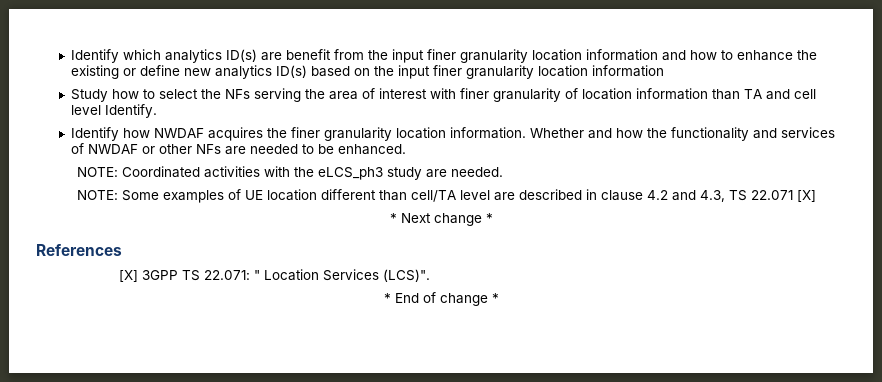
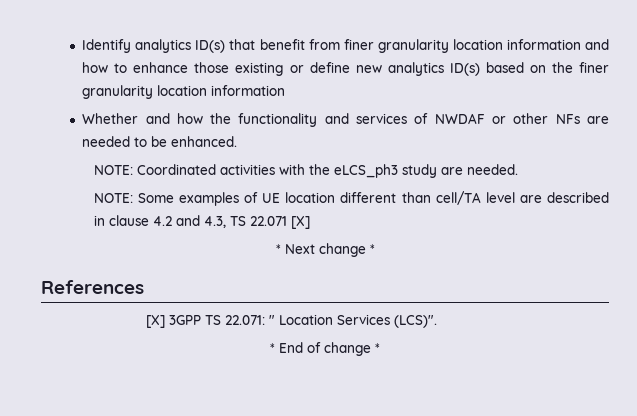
- Identify which analytics ID(s) are benefit from the input finer granularity location information and how to enhance the existing or define new analytics ID(s) based on the input finer granularity location information
+ Identify analytics ID(s) that benefit from finer granularity location information and how to enhance those existing or define new analytics ID(s) based on the finer granularity location information
- Study how to select the NFs serving the area of interest with finer granularity of location information than TA and cell level Identify.
- Identify how NWDAF acquires the finer granularity location information.

